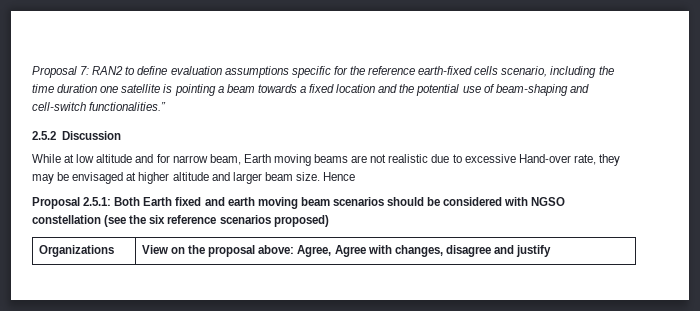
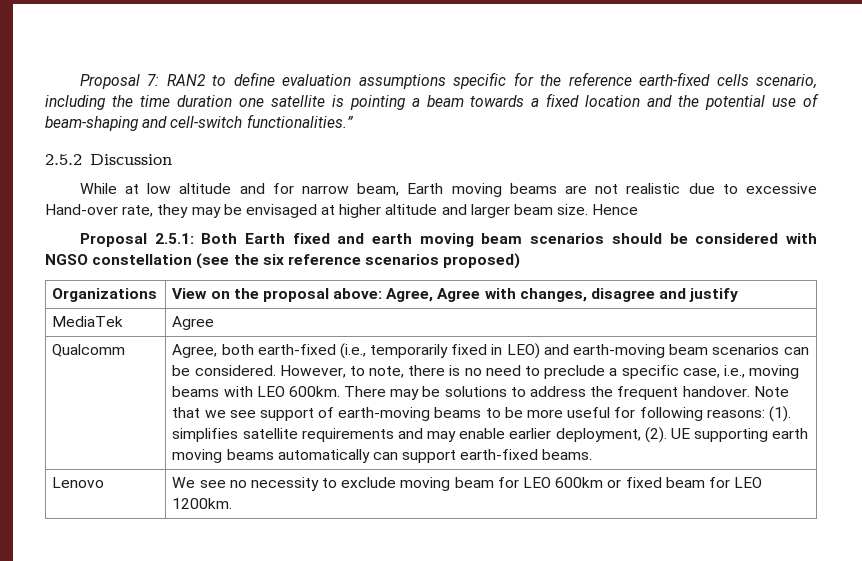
+ MediaTek | Agree
+ Qualcomm | Agree, both earth-fixed (i.e., temporarily fixed in LEO) and earth-moving beam scenarios can be considered. However, to note, there is no need to preclude a specific case, i.e., moving beams with LEO 600km. There may be solutions to address the frequent handover. Note that we see support of earth-moving beams to be more useful for following reasons: (1). simplifies satellite requirements and may enable earlier deployment, (2). UE supporting earth moving beams automatically can support earth-fixed beams.
+ Lenovo | We see no necessity to exclude moving beam for LEO 600km or fixed beam for LEO 1200km.

